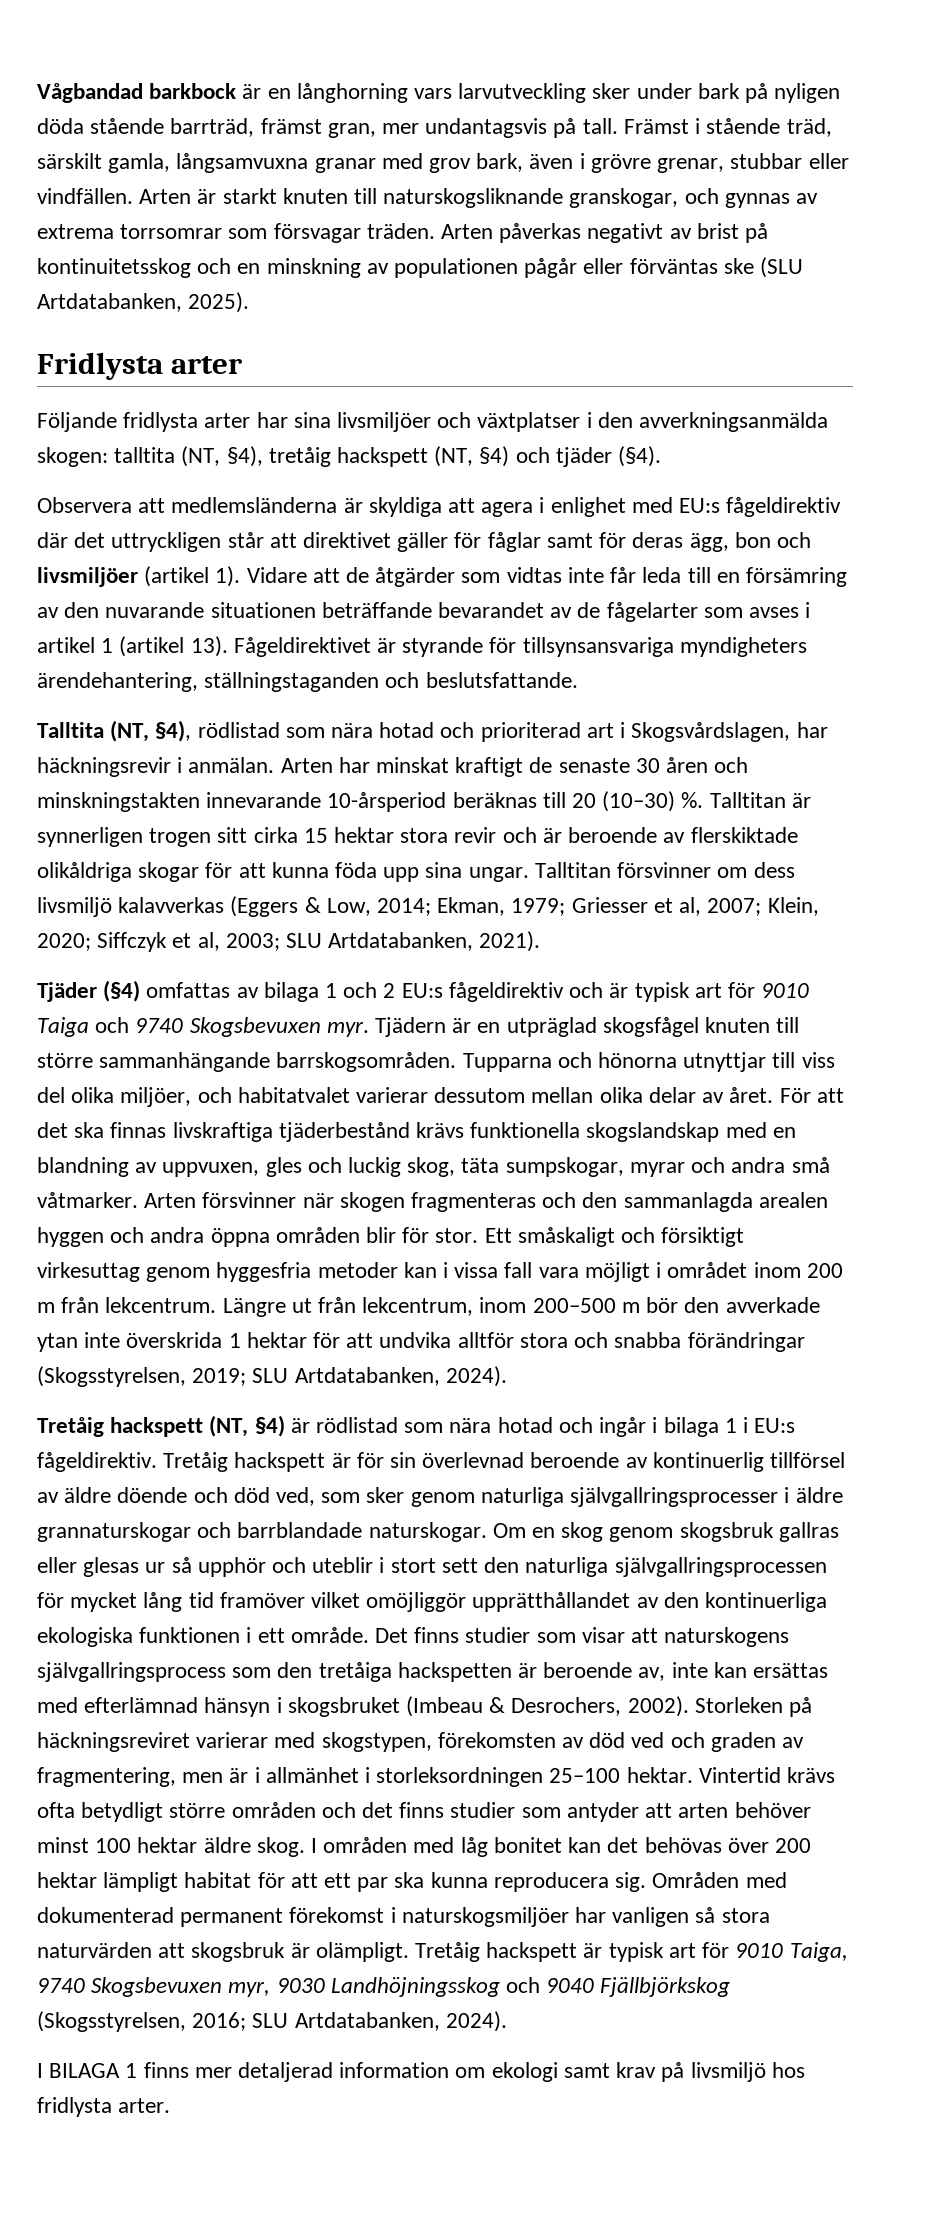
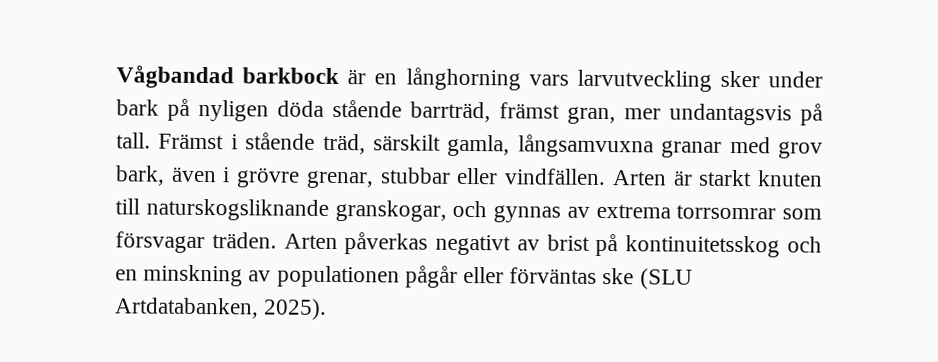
- Fridlysta arter
- Följande fridlysta arter har sina livsmiljöer och växtplatser i den avverkningsanmälda skogen: talltita (NT, §4), tretåig hackspett (NT, §4) och tjäder (§4).
- Observera att medlemsländerna är skyldiga att agera i enlighet med EU:s fågeldirektiv där det uttryckligen står att direktivet gäller för fåglar samt för deras ägg, bon och livsmiljöer (artikel 1). Vidare att de åtgärder som vidtas inte får leda till en försämring av den nuvarande situationen beträffande bevarandet av de fågelarter som avses i artikel 1 (artikel 13). Fågeldirektivet är styrande för tillsynsansvariga myndigheters ärendehantering, ställningstaganden och beslutsfattande.
- Talltita (NT, §4), rödlistad som nära hotad och prioriterad art i Skogsvårdslagen, har häckningsrevir i anmälan. Arten har minskat kraftigt de senaste 30 åren och minskningstakten innevarande 10-årsperiod beräknas till 20 (10–30) %. Talltitan är synnerligen trogen sitt cirka 15 hektar stora revir och är beroende av flerskiktade olikåldriga skogar för att kunna föda upp sina ungar. Talltitan försvinner om dess livsmiljö kalavverkas (Eggers & Low, 2014; Ekman, 1979; Griesser et al, 2007; Klein, 2020; Siffczyk et al, 2003; SLU Artdatabanken, 2021).
- Tjäder (§4) omfattas av bilaga 1 och 2 EU:s fågeldirektiv och är typisk art för 9010 Taiga och 9740 Skogsbevuxen myr. Tjädern är en utpräglad skogsfågel knuten till större sammanhängande barrskogsområden. Tupparna och hönorna utnyttjar till viss del olika miljöer, och habitatvalet varierar dessutom mellan olika delar av året. För att det ska finnas livskraftiga tjäderbestånd krävs funktionella skogslandskap med en blandning av uppvuxen, gles och luckig skog, täta sumpskogar, myrar och andra små våtmarker. Arten försvinner när skogen fragmenteras och den sammanlagda arealen hyggen och andra öppna områden blir för stor. Ett småskaligt och försiktigt virkesuttag genom hyggesfria metoder kan i vissa fall vara möjligt i området inom 200 m från lekcentrum. Längre ut från lekcentrum, inom 200–500 m bör den avverkade ytan inte överskrida 1 hektar för att undvika alltför stora och snabba förändringar (Skogsstyrelsen, 2019; SLU Artdatabanken, 2024).
- Tretåig hackspett (NT, §4) är rödlistad som nära hotad och ingår i bilaga 1 i EU:s fågeldirektiv. Tretåig hackspett är för sin överlevnad beroende av kontinuerlig tillförsel av äldre döende och död ved, som sker genom naturliga självgallringsprocesser i äldre grannaturskogar och barrblandade naturskogar. Om en skog genom skogsbruk gallras eller glesas ur så upphör och uteblir i stort sett den naturliga självgallringsprocessen för mycket lång tid framöver vilket omöjliggör upprätthållandet av den kontinuerliga ekologiska funktionen i ett område. Det finns studier som visar att naturskogens självgallringsprocess som den tretåiga hackspetten är beroende av, inte kan ersättas med efterlämnad hänsyn i skogsbruket (Imbeau & Desrochers, 2002). Storleken på häckningsreviret varierar med skogstypen, förekomsten av död ved och graden av fragmentering, men är i allmänhet i storleksordningen 25–100 hektar. Vintertid krävs ofta betydligt större områden och det finns studier som antyder att arten behöver minst 100 hektar äldre skog. I områden med låg bonitet kan det behövas över 200 hektar lämpligt habitat för att ett par ska kunna reproducera sig. Områden med dokumenterad permanent förekomst i naturskogsmiljöer har vanligen så stora naturvärden att skogsbruk är olämpligt. Tretåig hackspett är typisk art för 9010 Taiga, 9740 Skogsbevuxen myr, 9030 Landhöjningsskog och 9040 Fjällbjörkskog (Skogsstyrelsen, 2016; SLU Artdatabanken, 2024).
- I BILAGA 1 finns mer detaljerad information om ekologi samt krav på livsmiljö hos fridlysta arter.

